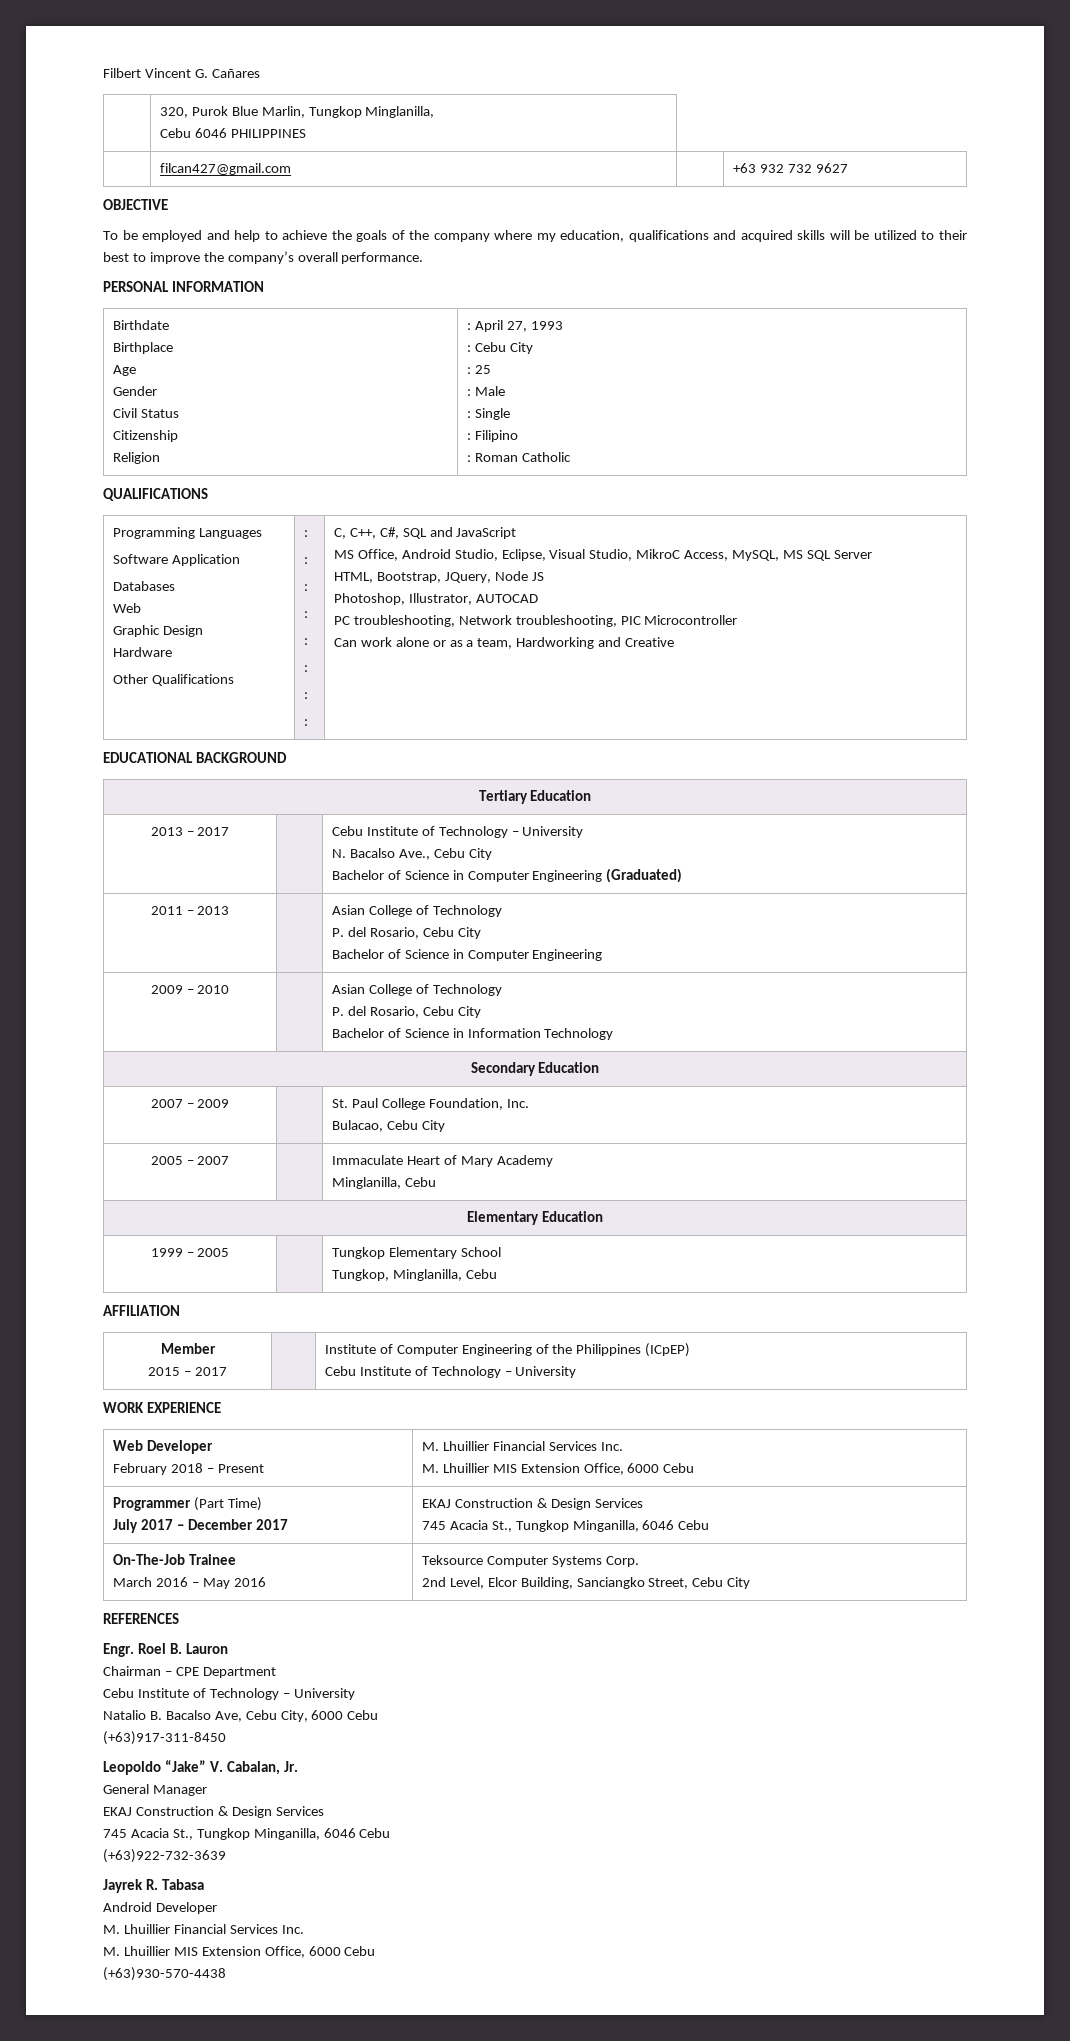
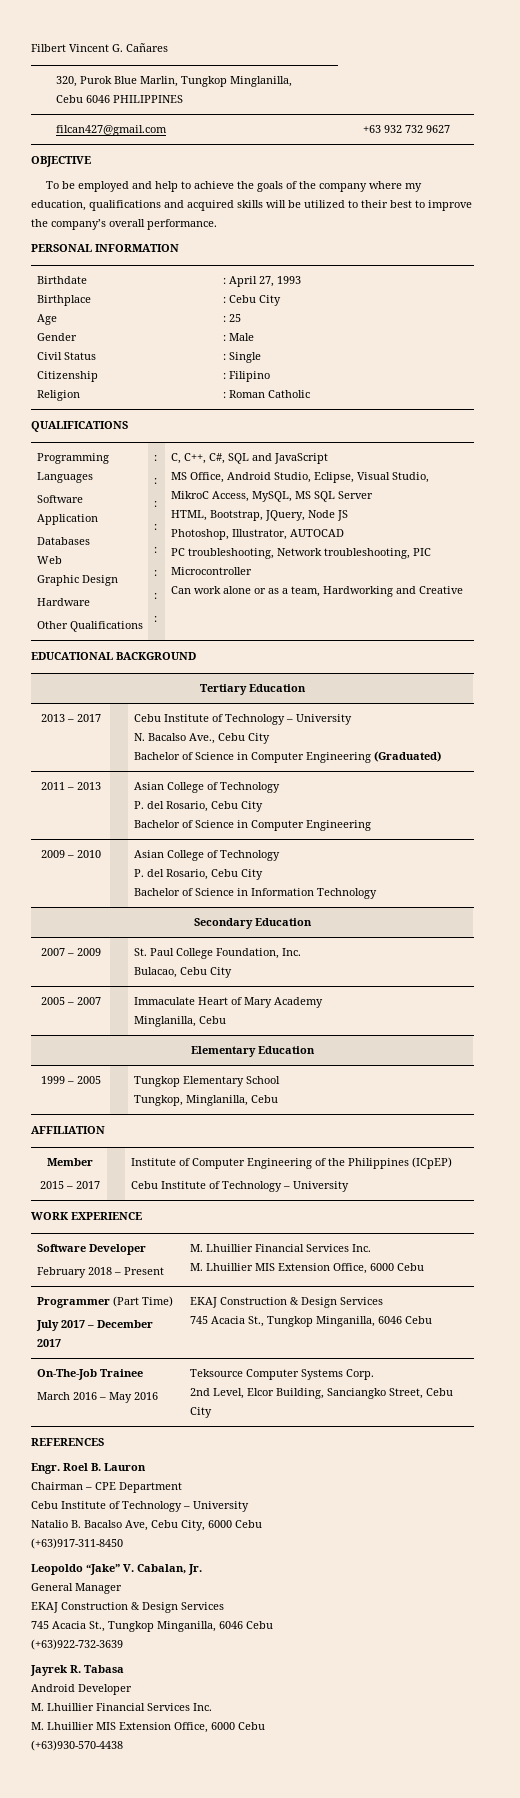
- Web Developer
+ Software Developer

